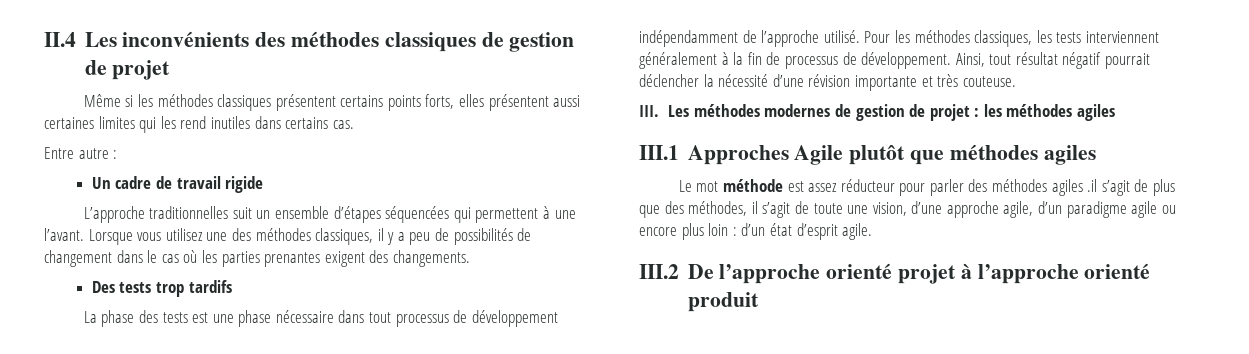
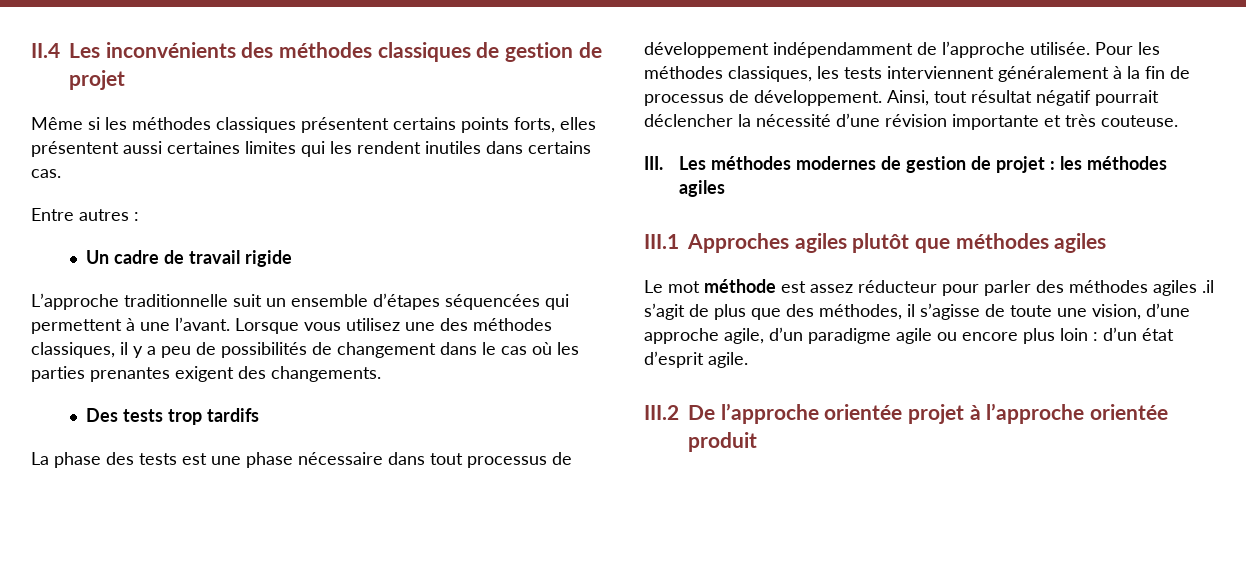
- Même si les méthodes classiques présentent certains points forts, elles présentent aussi certaines limites qui les rend inutiles dans certains cas.
+ Même si les méthodes classiques présentent certains points forts, elles présentent aussi certaines limites qui les rendent inutiles dans certains cas.
- Entre autre :
+ Entre autres :
- L’approche traditionnelles suit un ensemble d’étapes séquencées qui permettent à une l’avant.
+ L’approche traditionnelle suit un ensemble d’étapes séquencées qui permettent à une l’avant.
- La phase des tests est une phase nécessaire dans tout processus de développement indépendamment de l’approche utilisé.
+ La phase des tests est une phase nécessaire dans tout processus de développement indépendamment de l’approche utilisée.
- III.1 Approches Agile plutôt que méthodes agiles
+ III.1 Approches agiles plutôt que méthodes agiles
- Le mot méthode est assez réducteur pour parler des méthodes agiles .il s’agit de plus que des méthodes, il s’agit de toute une vision, d’une approche agile, d’un paradigme agile ou encore plus loin : d’un état d’esprit agile.
+ Le mot méthode est assez réducteur pour parler des méthodes agiles .il s’agit de plus que des méthodes, il s’agisse de toute une vision, d’une approche agile, d’un paradigme agile ou encore plus loin : d’un état d’esprit agile.
- III.2 De l’approche orienté projet à l’approche orienté produit
+ III.2 De l’approche orientée projet à l’approche orientée produit

